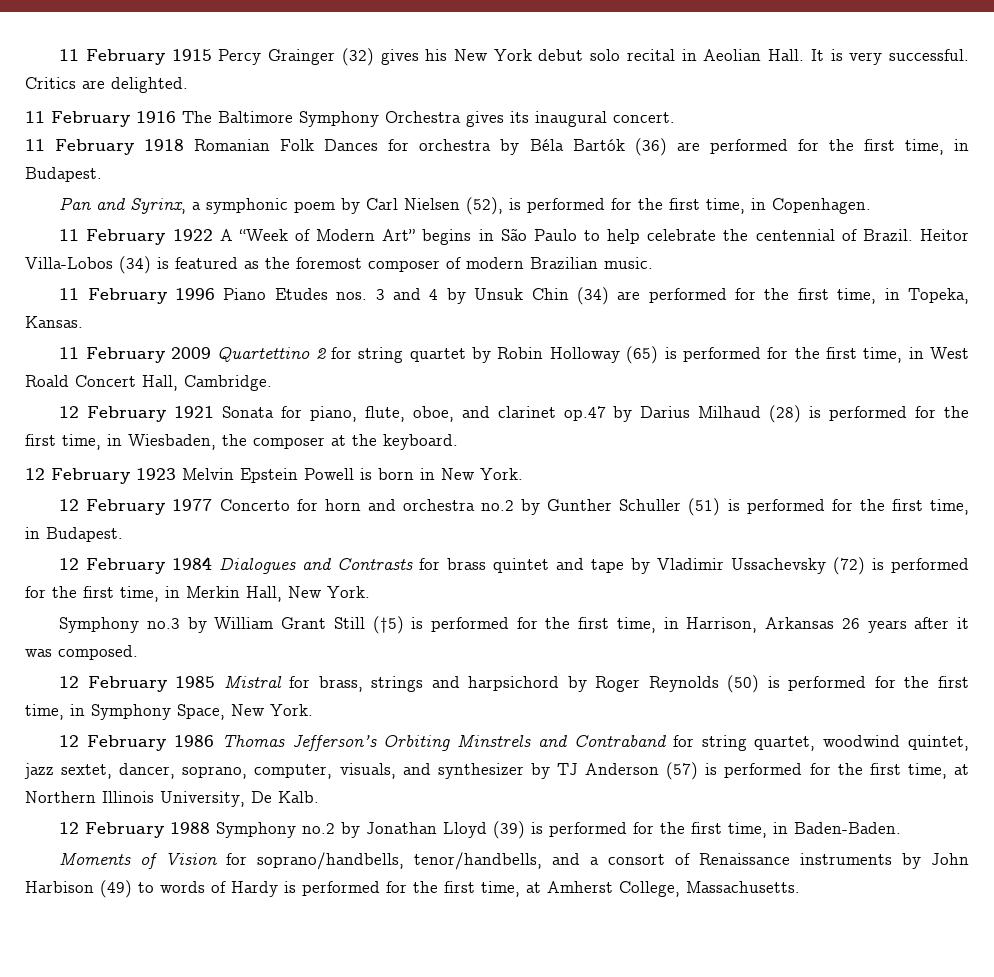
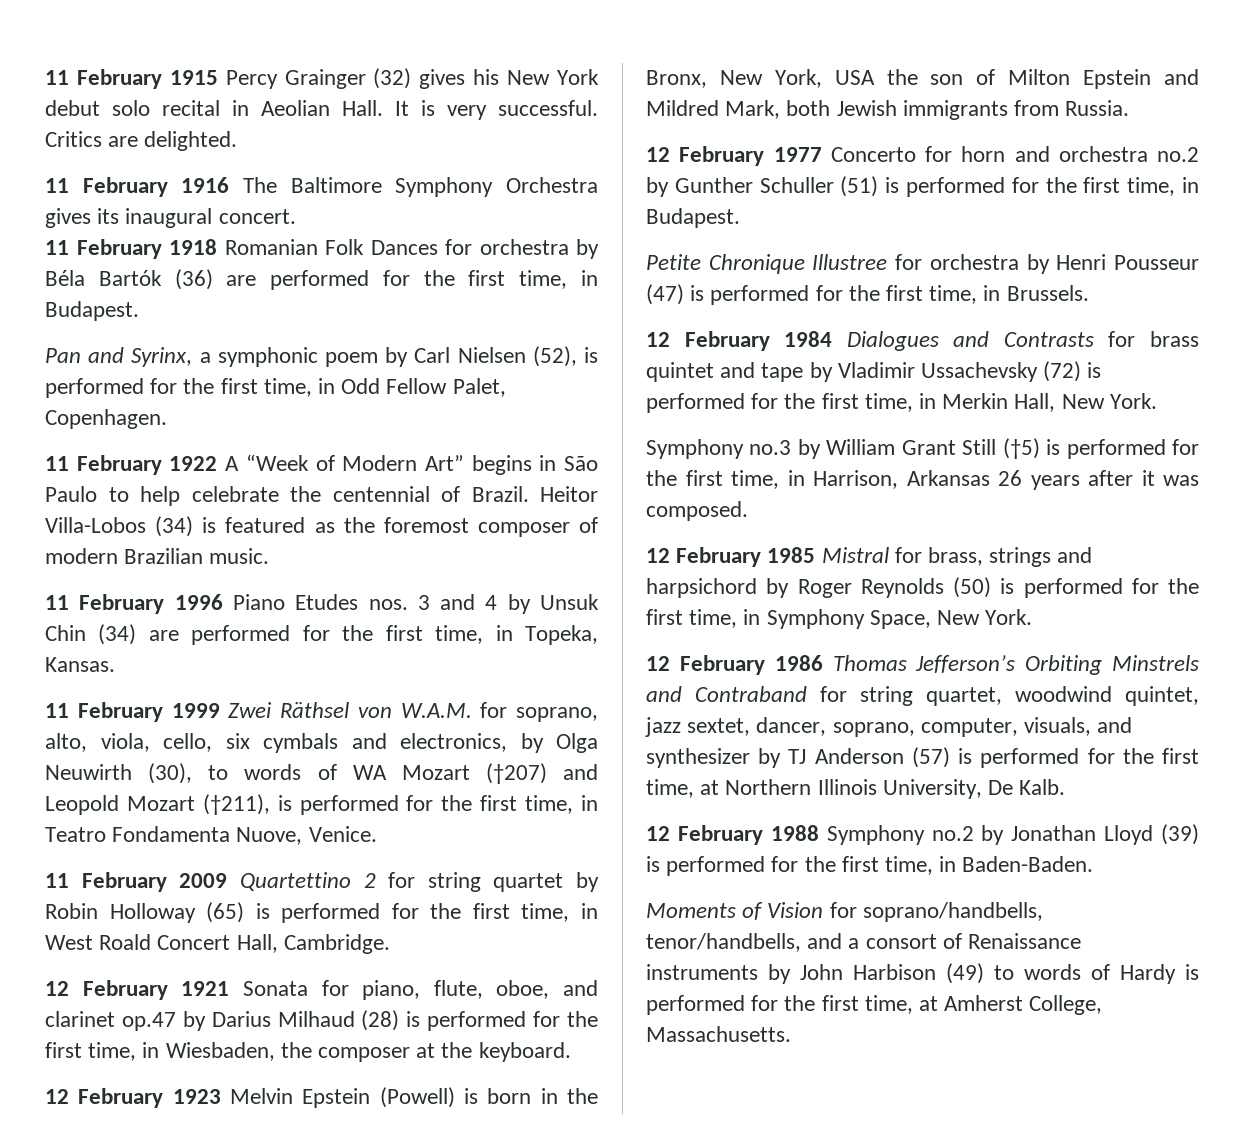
- Pan and Syrinx, a symphonic poem by Carl Nielsen (52), is performed for the first time, in Copenhagen.
+ Pan and Syrinx, a symphonic poem by Carl Nielsen (52), is performed for the first time, in Odd Fellow Palet, Copenhagen.
+ 11 February 1999 Zwei Räthsel von W.A.M. for soprano, alto, viola, cello, six cymbals and electronics, by Olga Neuwirth (30), to words of WA Mozart (†207) and Leopold Mozart (†211), is performed for the first time, in Teatro Fondamenta Nuove, Venice.
- 12 February 1923 Melvin Epstein Powell is born in New York.
+ 12 February 1923 Melvin Epstein (Powell) is born in the Bronx, New York, USA the son of Milton Epstein and Mildred Mark, both Jewish immigrants from Russia.
+ Petite Chronique Illustree for orchestra by Henri Pousseur (47) is performed for the first time, in Brussels.

